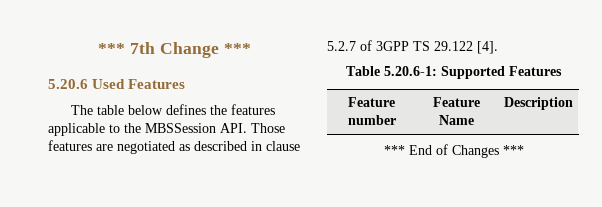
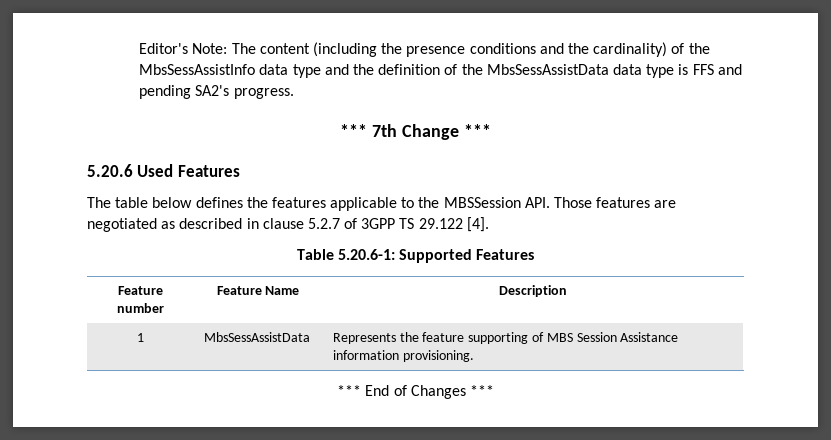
+ Editor's Note: The content (including the presence conditions and the cardinality) of the MbsSessAssistInfo data type and the definition of the MbsSessAssistData data type is FFS and pending SA2's progress.
+ 1 | MbsSessAssistData | Represents the feature supporting of MBS Session Assistance information provisioning.

